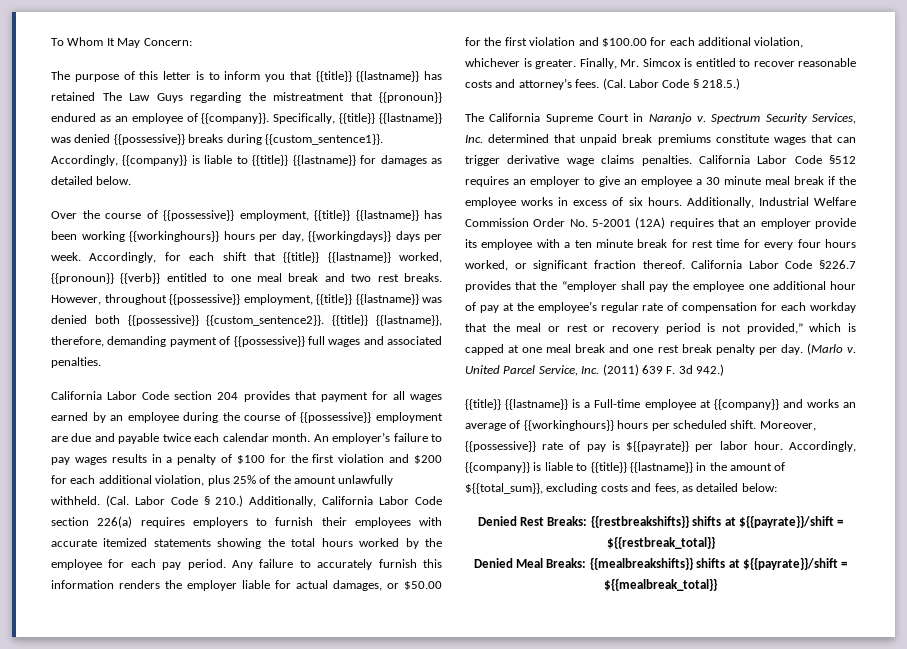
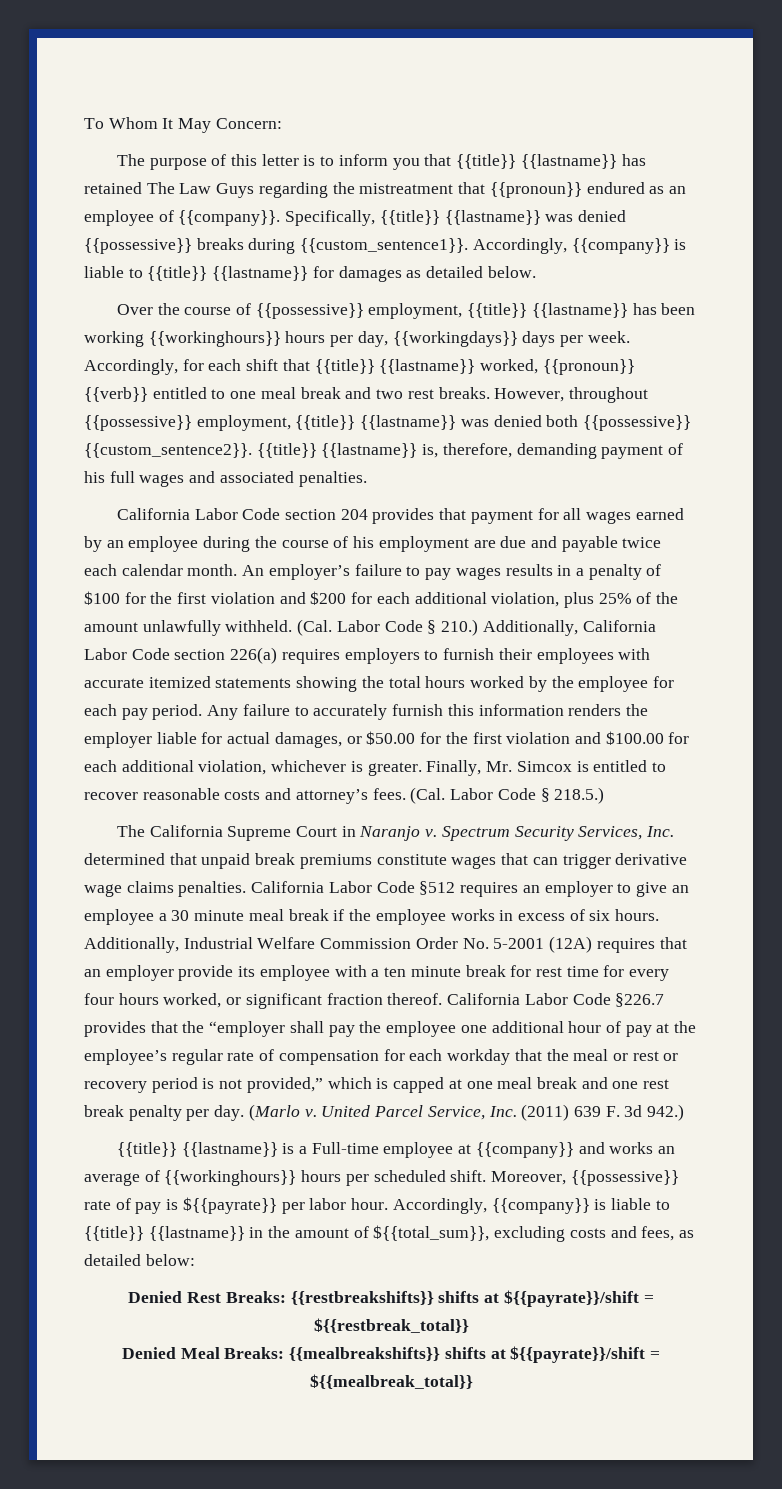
- {{title}} {{lastname}}, therefore, demanding payment of {{possessive}} full wages and associated penalties.
+ {{title}} {{lastname}} is, therefore, demanding payment of his full wages and associated penalties.
- California Labor Code section 204 provides that payment for all wages earned by an employee during the course of {{possessive}} employment are due and payable twice each calendar month.
+ California Labor Code section 204 provides that payment for all wages earned by an employee during the course of his employment are due and payable twice each calendar month.

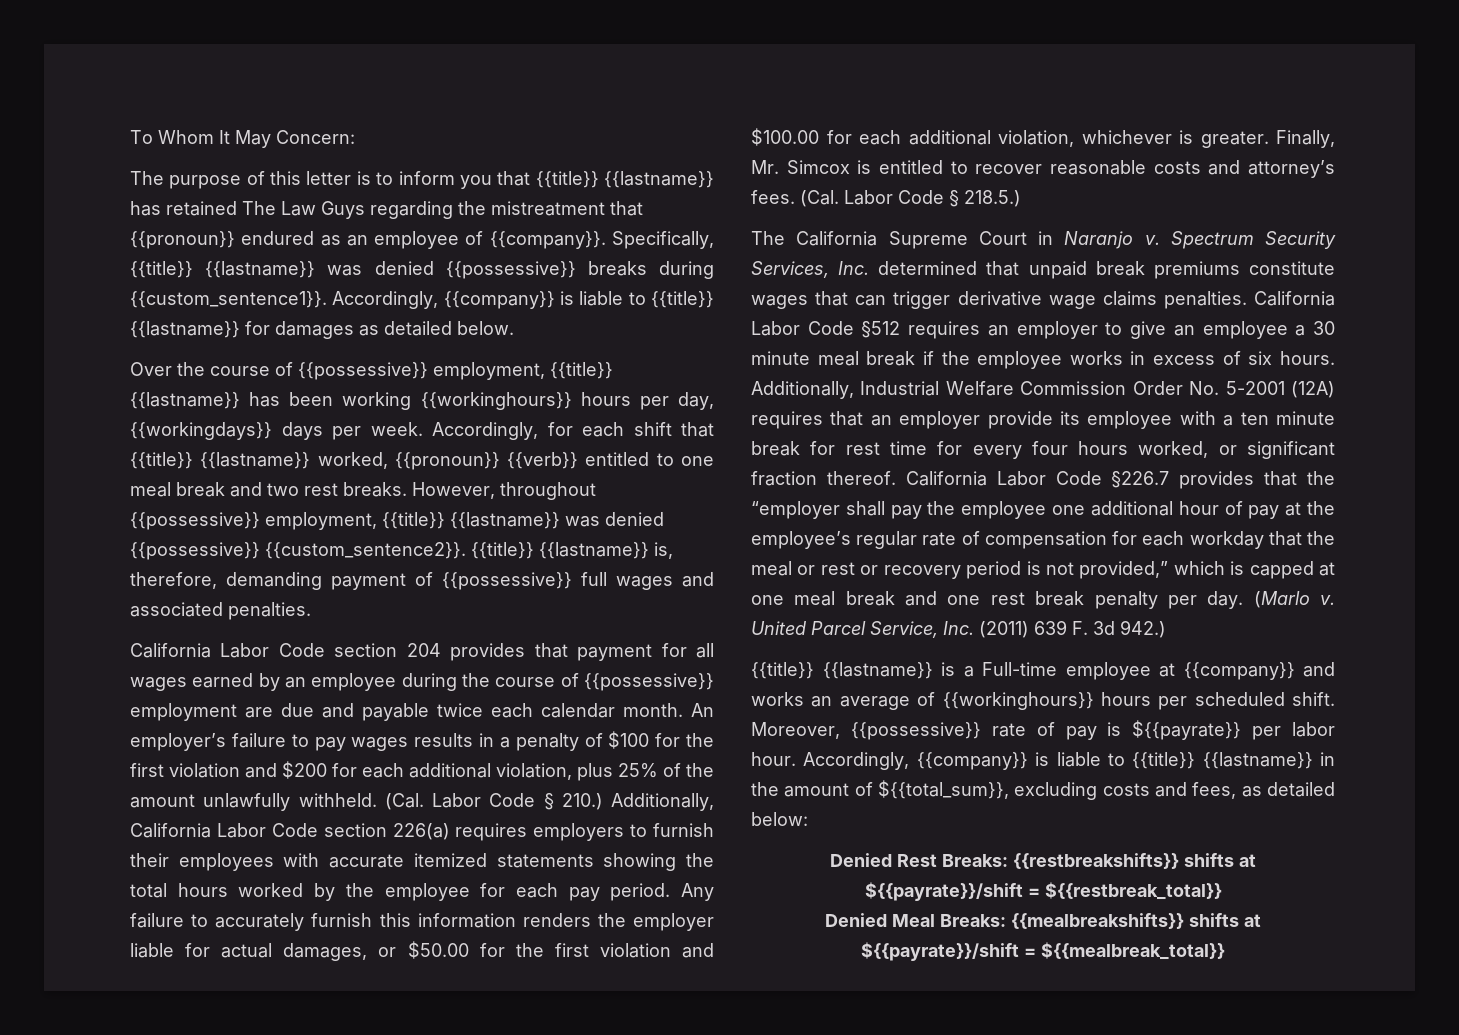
- However, throughout {{possessive}} employment, {{title}} {{lastname}} was denied both {{possessive}} {{custom_sentence2}}.
+ However, throughout {{possessive}} employment, {{title}} {{lastname}} was denied {{possessive}} {{custom_sentence2}}.
- {{title}} {{lastname}} is, therefore, demanding payment of his full wages and associated penalties.
+ {{title}} {{lastname}} is, therefore, demanding payment of {{possessive}} full wages and associated penalties.
- California Labor Code section 204 provides that payment for all wages earned by an employee during the course of his employment are due and payable twice each calendar month.
+ California Labor Code section 204 provides that payment for all wages earned by an employee during the course of {{possessive}} employment are due and payable twice each calendar month.

